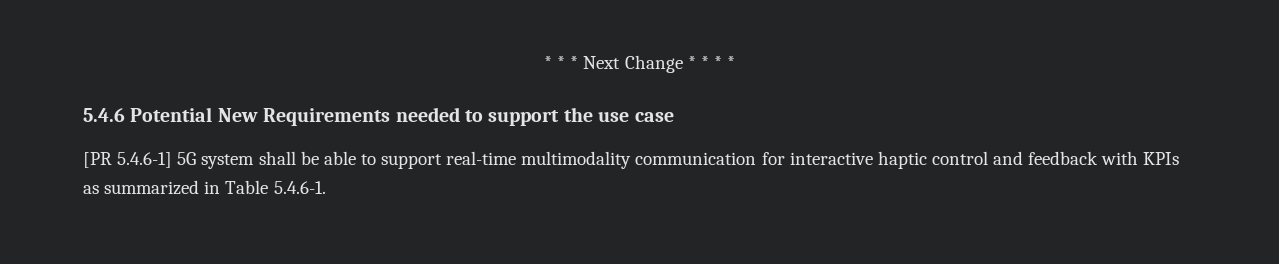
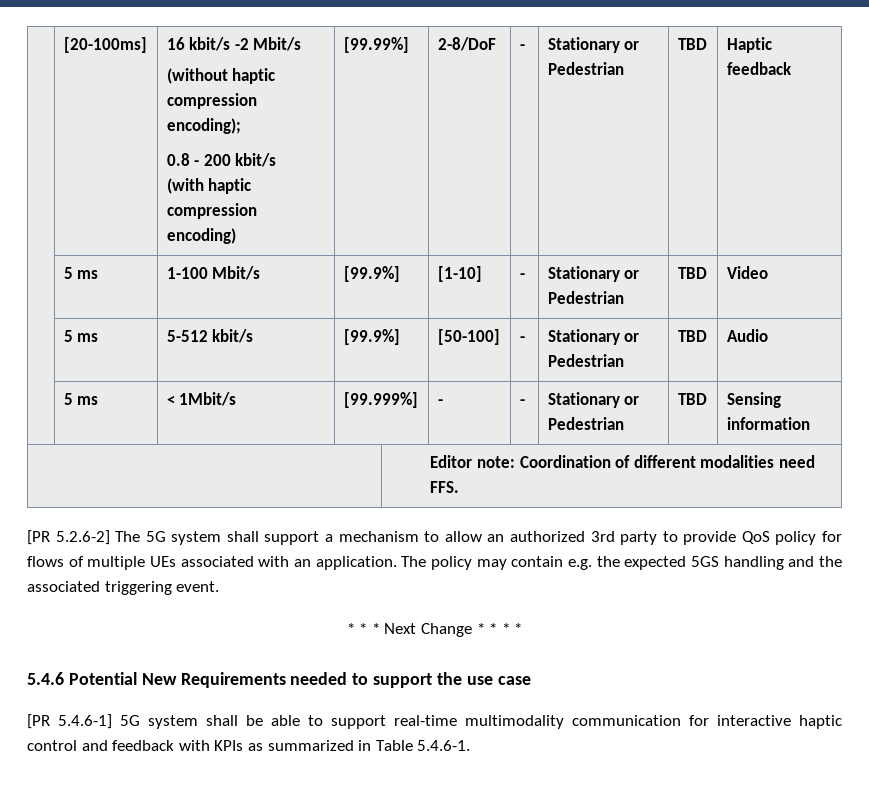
+ | [20-100ms] | 16 kbit/s -2 Mbit/s
+ (without haptic compression encoding);
+ 0.8 - 200 kbit/s
+ (with haptic compression encoding) | [99.99%] | 2-8/DoF | - | Stationary or Pedestrian | TBD | Haptic feedback
+ | 5 ms | 1-100 Mbit/s | [99.9%] | [1-10] | - | Stationary or Pedestrian | TBD | Video
+ | 5 ms | 5-512 kbit/s | [99.9%] | [50-100] | - | Stationary or Pedestrian | TBD | Audio
+ | 5 ms | < 1Mbit/s | [99.999%] | - | - | Stationary or Pedestrian | TBD | Sensing information
+ | Editor note: Coordination of different modalities need FFS.
+ [PR 5.2.6-2] The 5G system shall support a mechanism to allow an authorized 3rd party to provide QoS policy for flows of multiple UEs associated with an application. The policy may contain e.g. the expected 5GS handling and the associated triggering event.

